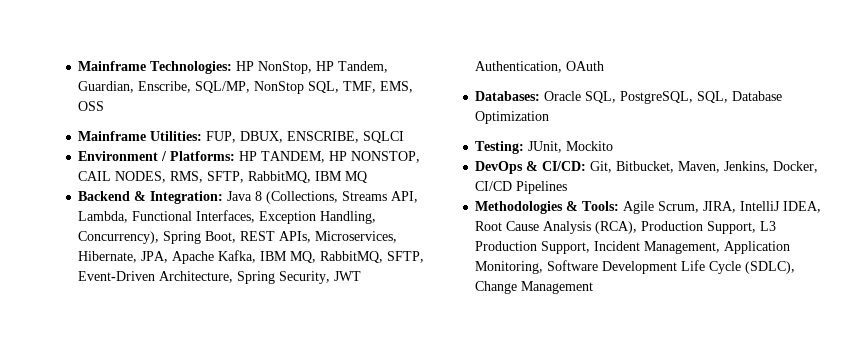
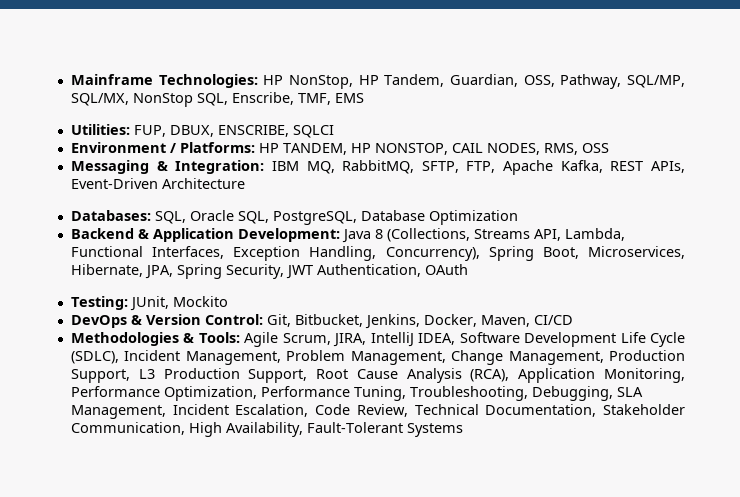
- Mainframe Technologies: HP NonStop, HP Tandem, Guardian, Enscribe, SQL/MP, NonStop SQL, TMF, EMS, OSS
- Mainframe Utilities: FUP, DBUX, ENSCRIBE, SQLCI
+ Mainframe Technologies: HP NonStop, HP Tandem, Guardian, OSS, Pathway, SQL/MP, SQL/MX, NonStop SQL, Enscribe, TMF, EMS
+ Utilities: FUP, DBUX, ENSCRIBE, SQLCI
- Environment / Platforms: HP TANDEM, HP NONSTOP, CAIL NODES, RMS, SFTP, RabbitMQ, IBM MQ
+ Environment / Platforms: HP TANDEM, HP NONSTOP, CAIL NODES, RMS, OSS
+ Messaging & Integration: IBM MQ, RabbitMQ, SFTP, FTP, Apache Kafka, REST APIs, Event-Driven Architecture
+ Databases: SQL, Oracle SQL, PostgreSQL, Database Optimization
- Backend & Integration: Java 8 (Collections, Streams API, Lambda, Functional Interfaces, Exception Handling, Concurrency), Spring Boot, REST APIs, Microservices, Hibernate, JPA, Apache Kafka, IBM MQ, RabbitMQ, SFTP, Event-Driven Architecture, Spring Security, JWT Authentication, OAuth
+ Backend & Application Development: Java 8 (Collections, Streams API, Lambda, Functional Interfaces, Exception Handling, Concurrency), Spring Boot, Microservices, Hibernate, JPA, Spring Security, JWT Authentication, OAuth
- Databases: Oracle SQL, PostgreSQL, SQL, Database Optimization
- DevOps & CI/CD: Git, Bitbucket, Maven, Jenkins, Docker, CI/CD Pipelines
+ DevOps & Version Control: Git, Bitbucket, Jenkins, Docker, Maven, CI/CD
- Methodologies & Tools: Agile Scrum, JIRA, IntelliJ IDEA, Root Cause Analysis (RCA), Production Support, L3 Production Support, Incident Management, Application Monitoring, Software Development Life Cycle (SDLC), Change Management
+ Methodologies & Tools: Agile Scrum, JIRA, IntelliJ IDEA, Software Development Life Cycle (SDLC), Incident Management, Problem Management, Change Management, Production Support, L3 Production Support, Root Cause Analysis (RCA), Application Monitoring, Performance Optimization, Performance Tuning, Troubleshooting, Debugging, SLA Management, Incident Escalation, Code Review, Technical Documentation, Stakeholder Communication, High Availability, Fault-Tolerant Systems

